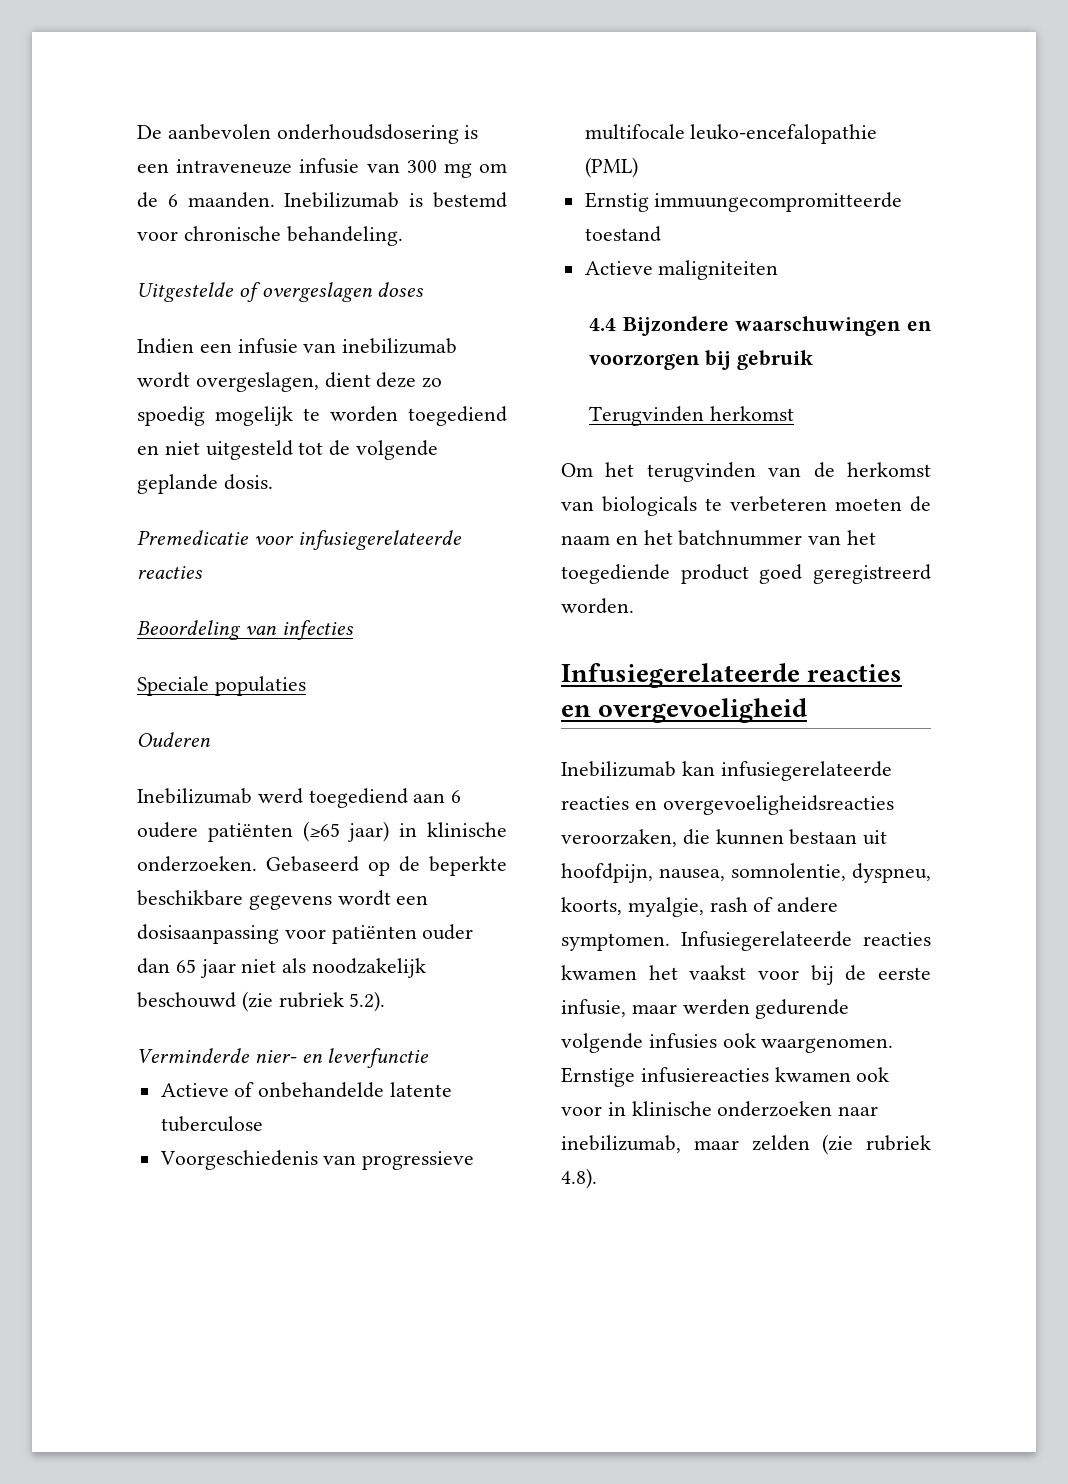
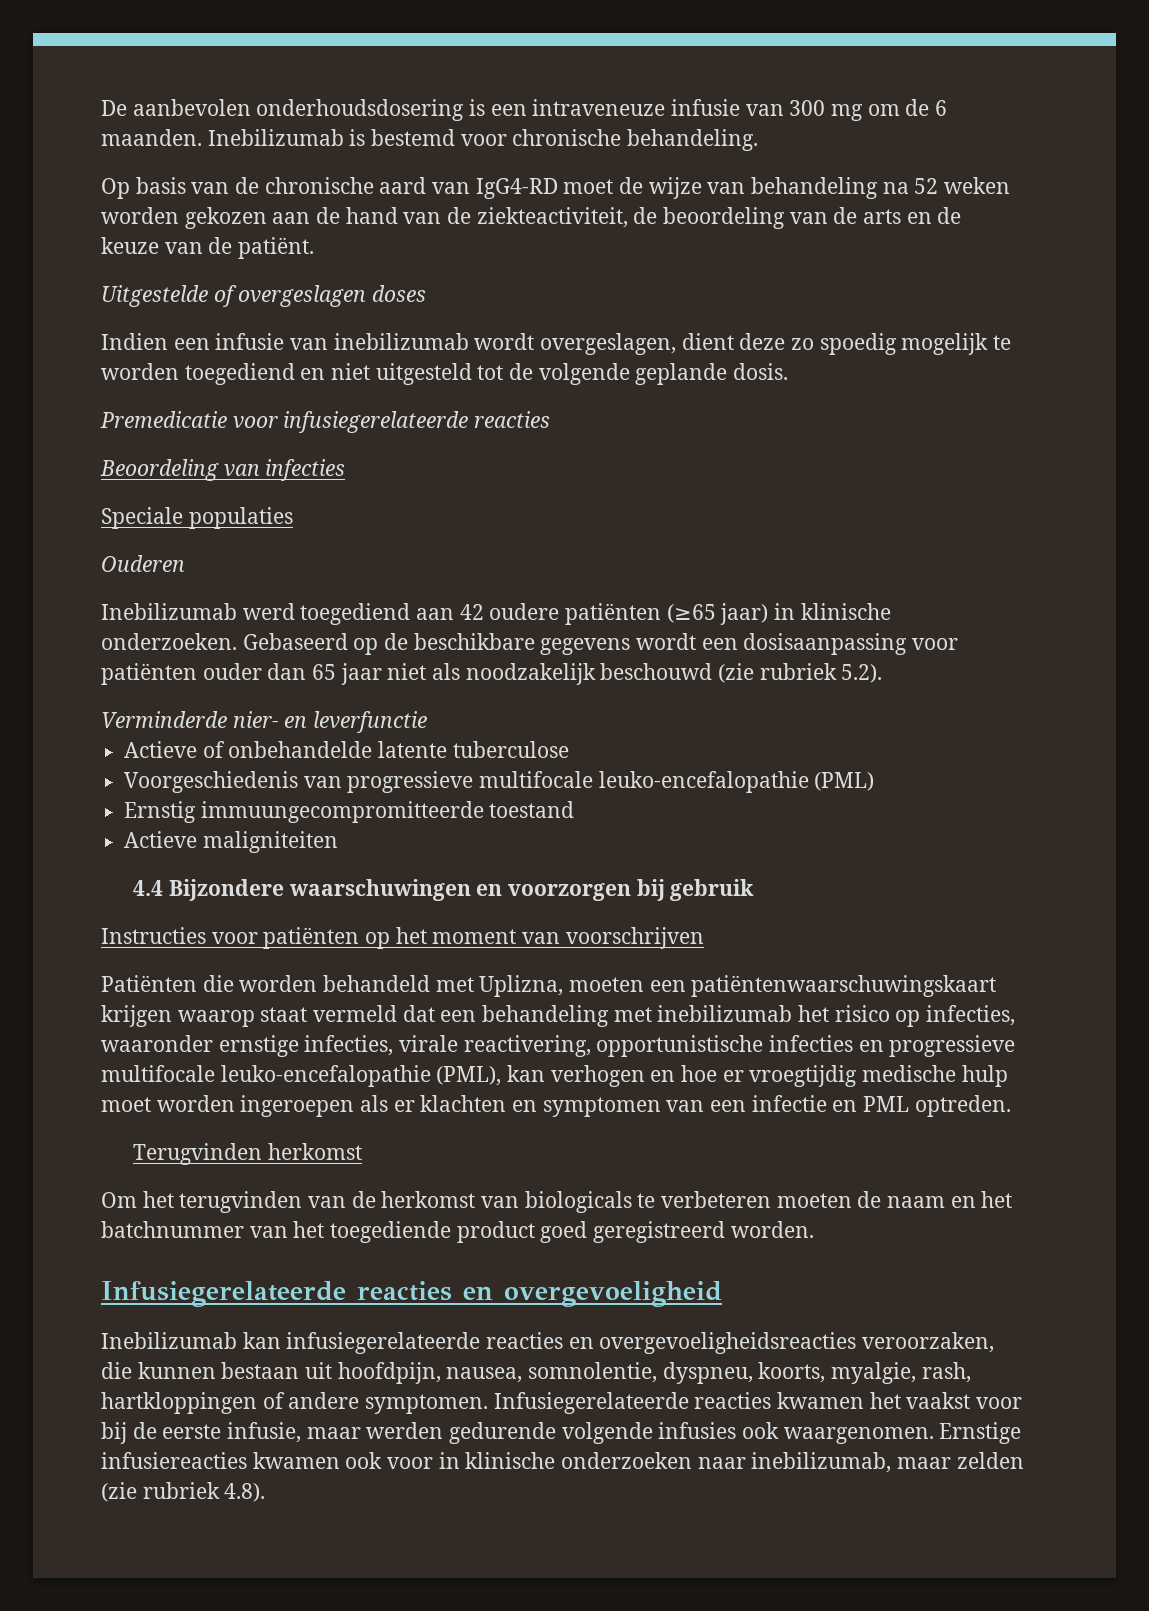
+ Op basis van de chronische aard van IgG4-RD moet de wijze van behandeling na 52 weken worden gekozen aan de hand van de ziekteactiviteit, de beoordeling van de arts en de keuze van de patiënt.
- Inebilizumab werd toegediend aan 6 oudere patiënten (≥65 jaar) in klinische onderzoeken.
+ Inebilizumab werd toegediend aan 42 oudere patiënten (≥65 jaar) in klinische onderzoeken.
- Gebaseerd op de beperkte beschikbare gegevens wordt een dosisaanpassing voor patiënten ouder dan 65 jaar niet als noodzakelijk beschouwd (zie rubriek 5.2).
+ Gebaseerd op de beschikbare gegevens wordt een dosisaanpassing voor patiënten ouder dan 65 jaar niet als noodzakelijk beschouwd (zie rubriek 5.2).
+ Instructies voor patiënten op het moment van voorschrijven
+ Patiënten die worden behandeld met Uplizna, moeten een patiëntenwaarschuwingskaart krijgen waarop staat vermeld dat een behandeling met inebilizumab het risico op infecties, waaronder ernstige infecties, virale reactivering, opportunistische infecties en progressieve multifocale leuko‑encefalopathie (PML), kan verhogen en hoe er vroegtijdig medische hulp moet worden ingeroepen als er klachten en symptomen van een infectie en PML optreden.
- Inebilizumab kan infusiegerelateerde reacties en overgevoeligheidsreacties veroorzaken, die kunnen bestaan uit hoofdpijn, nausea, somnolentie, dyspneu, koorts, myalgie, rash of andere symptomen.
+ Inebilizumab kan infusiegerelateerde reacties en overgevoeligheidsreacties veroorzaken, die kunnen bestaan uit hoofdpijn, nausea, somnolentie, dyspneu, koorts, myalgie, rash, hartkloppingen of andere symptomen.

